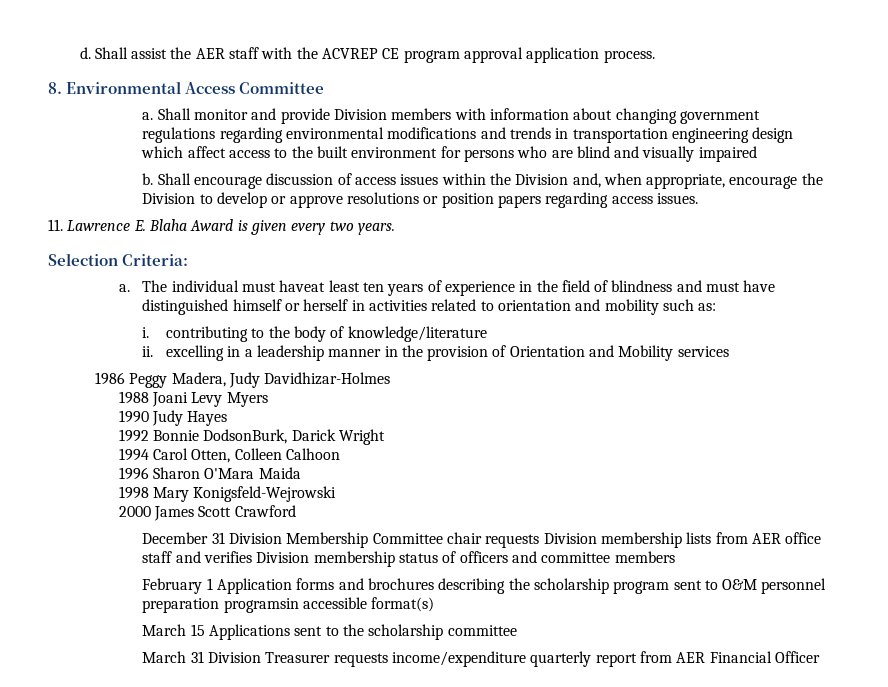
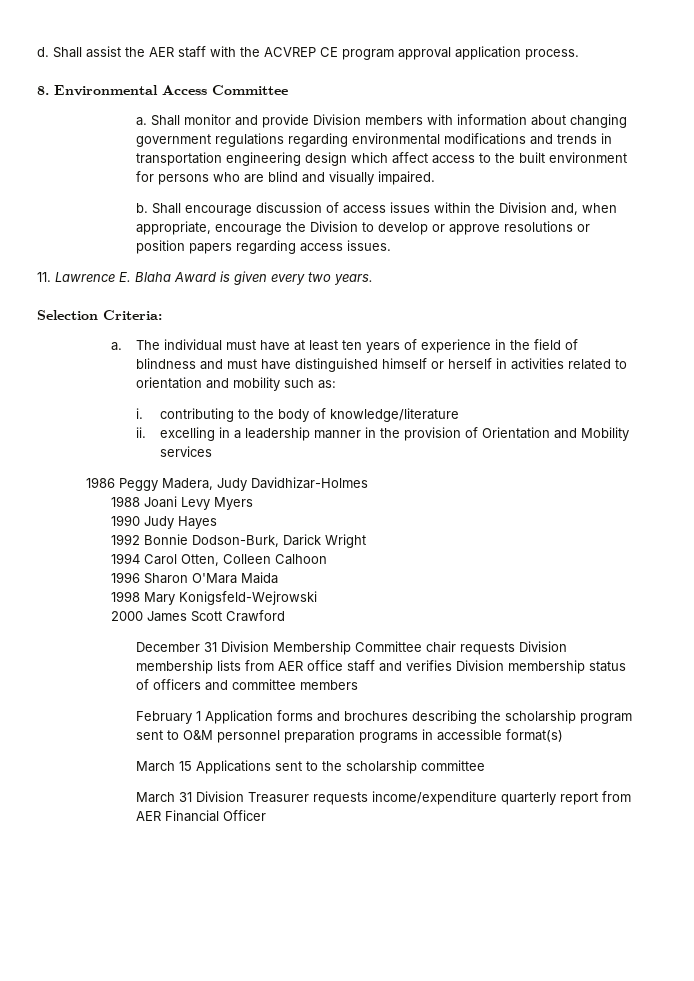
- Shall monitor and provide Division members with information about changing government regulations regarding environmental modifications and trends in transportation engineering design which affect access to the built environment for persons who are blind and visually impaired
+ Shall monitor and provide Division members with information about changing government regulations regarding environmental modifications and trends in transportation engineering design which affect access to the built environment for persons who are blind and visually impaired.
- The individual must haveat least ten years of experience in the field of blindness and must have distinguished himself or herself in activities related to orientation and mobility such as:
+ The individual must have at least ten years of experience in the field of blindness and must have distinguished himself or herself in activities related to orientation and mobility such as:
- 1992 Bonnie DodsonBurk, Darick Wright
+ 1992 Bonnie Dodson-Burk, Darick Wright
- February 1 Application forms and brochures describing the scholarship program sent to O&M personnel preparation programsin accessible format(s)
+ February 1 Application forms and brochures describing the scholarship program sent to O&M personnel preparation programs in accessible format(s)

